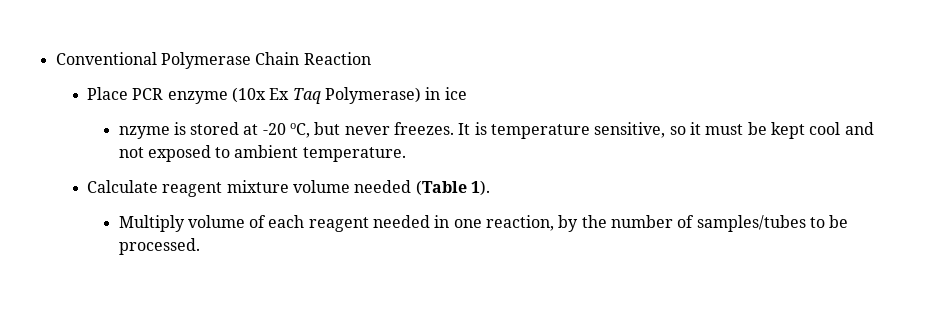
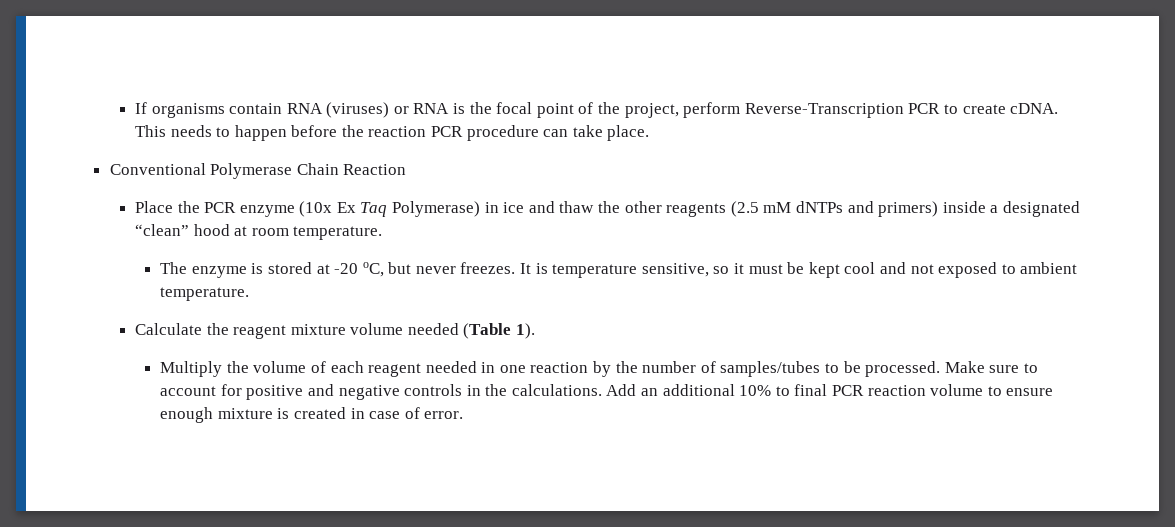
+ If organisms contain RNA (viruses) or RNA is the focal point of the project, perform Reverse-Transcription PCR to create cDNA. This needs to happen before the reaction PCR procedure can take place.
- Place PCR enzyme (10x Ex Taq Polymerase) in ice
- nzyme is stored at -20 oC, but never freezes.
+ Place the PCR enzyme (10x Ex Taq Polymerase) in ice and thaw the other reagents (2.5 mM dNTPs and primers) inside a designated “clean” hood at room temperature.
+ The enzyme is stored at -20 oC, but never freezes.
- Calculate reagent mixture volume needed (Table 1).
+ Calculate the reagent mixture volume needed (Table 1).
- Multiply volume of each reagent needed in one reaction, by the number of samples/tubes to be processed.
+ Multiply the volume of each reagent needed in one reaction by the number of samples/tubes to be processed.
+ Make sure to account for positive and negative controls in the calculations. Add an additional 10% to final PCR reaction volume to ensure enough mixture is created in case of error.

